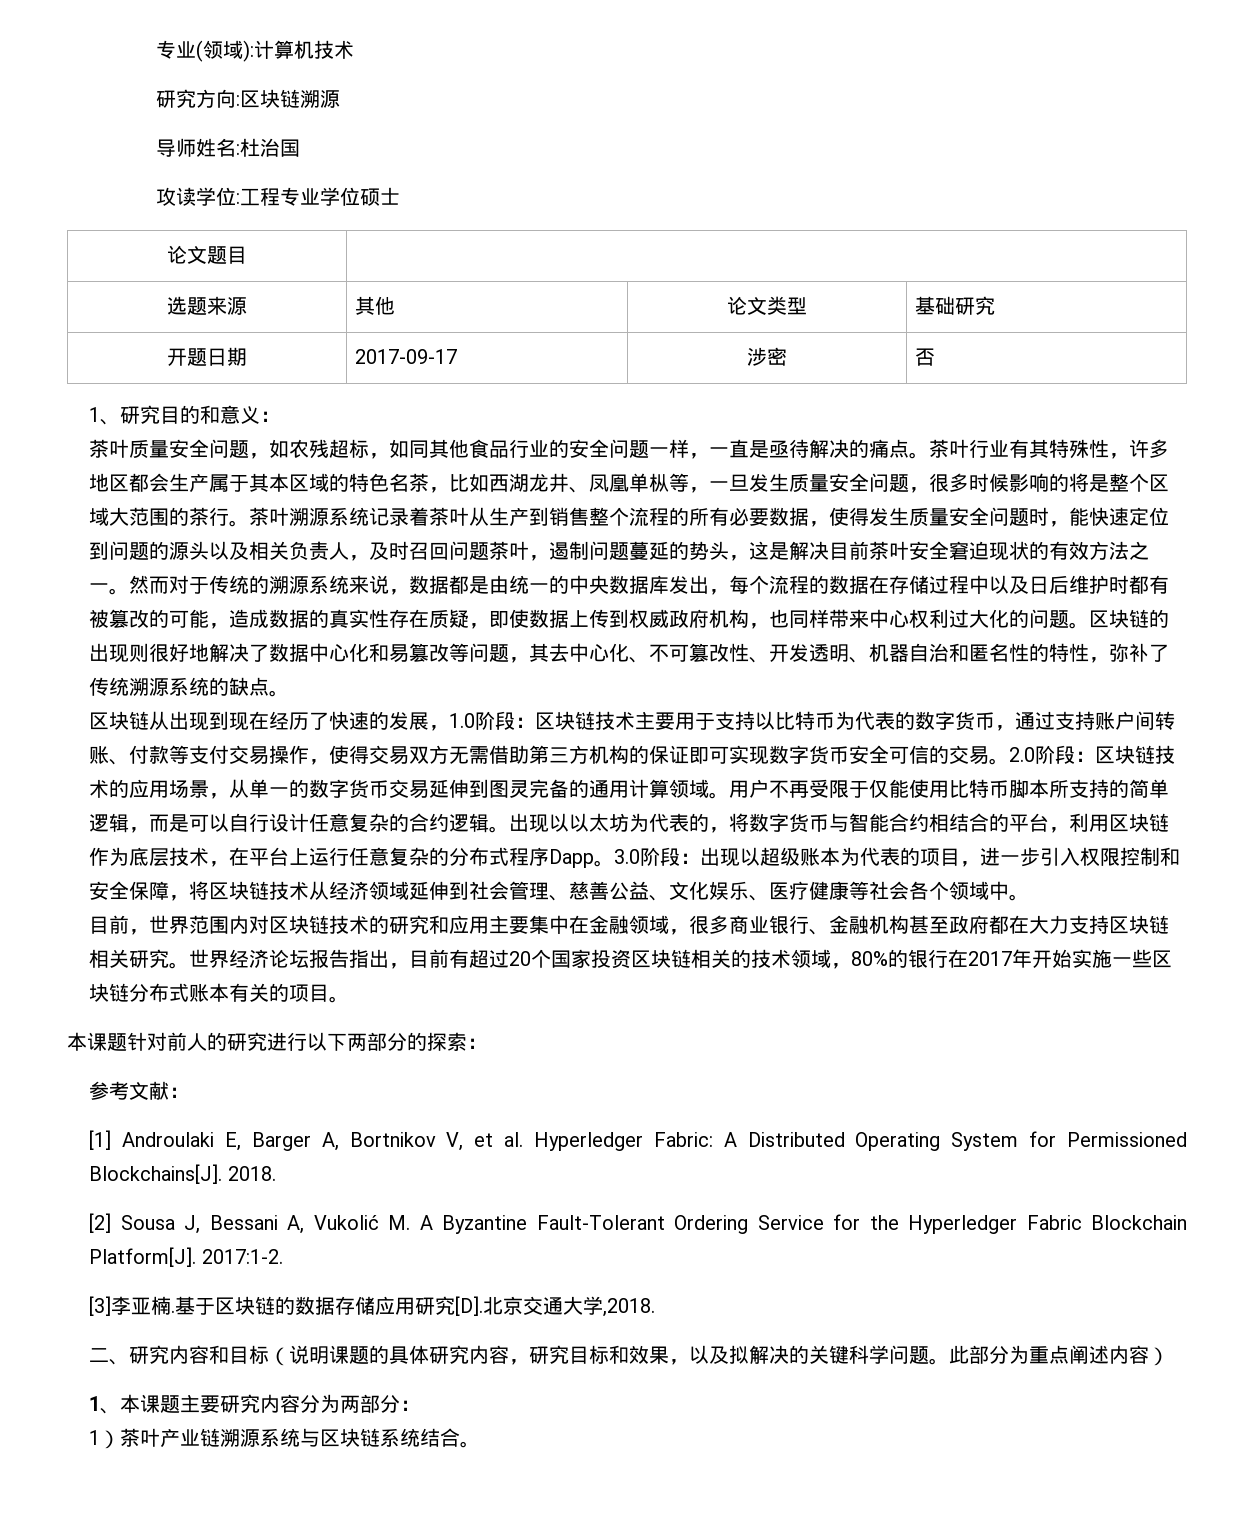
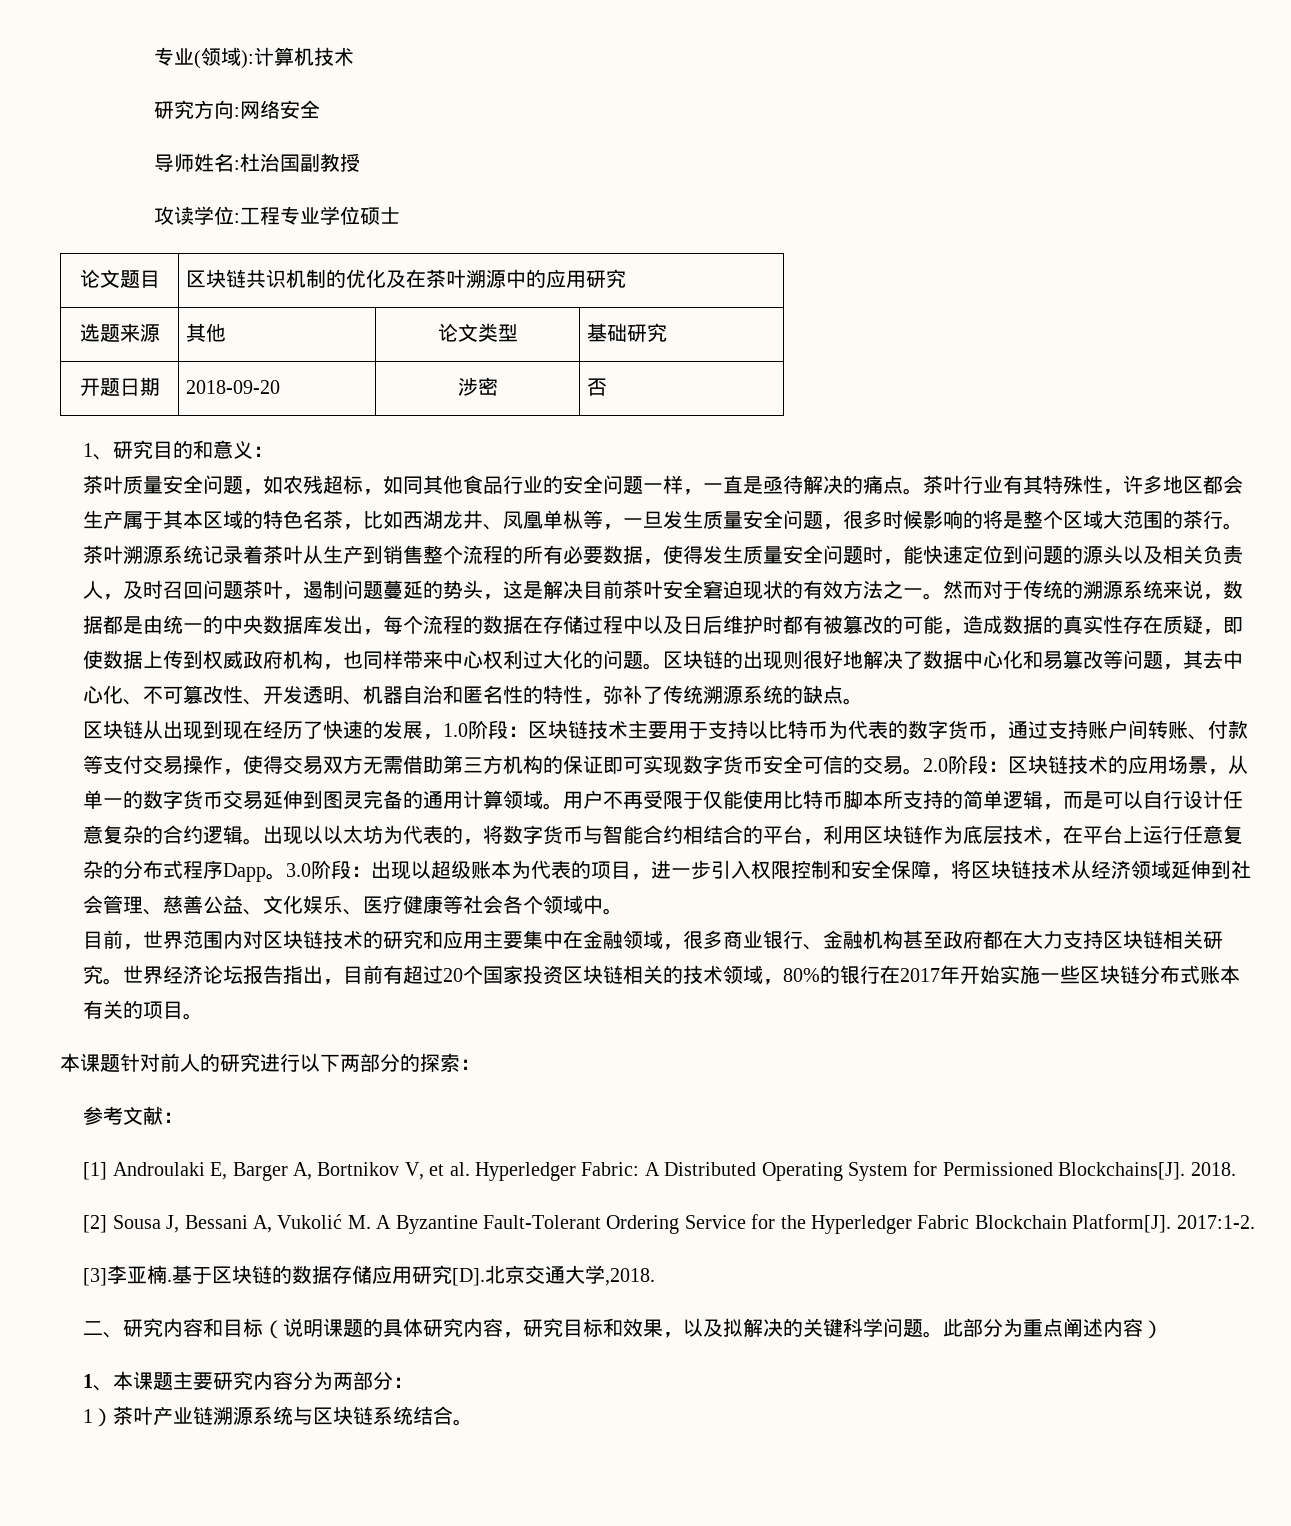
- 研究方向:区块链溯源
+ 研究方向:网络安全
- 导师姓名:杜治国
+ 导师姓名:杜治国副教授
- 论文题目 |
+ 论文题目 | 区块链共识机制的优化及在茶叶溯源中的应用研究
- 开题日期 | 2017-09-17 | 涉密 | 否
+ 开题日期 | 2018-09-20 | 涉密 | 否

